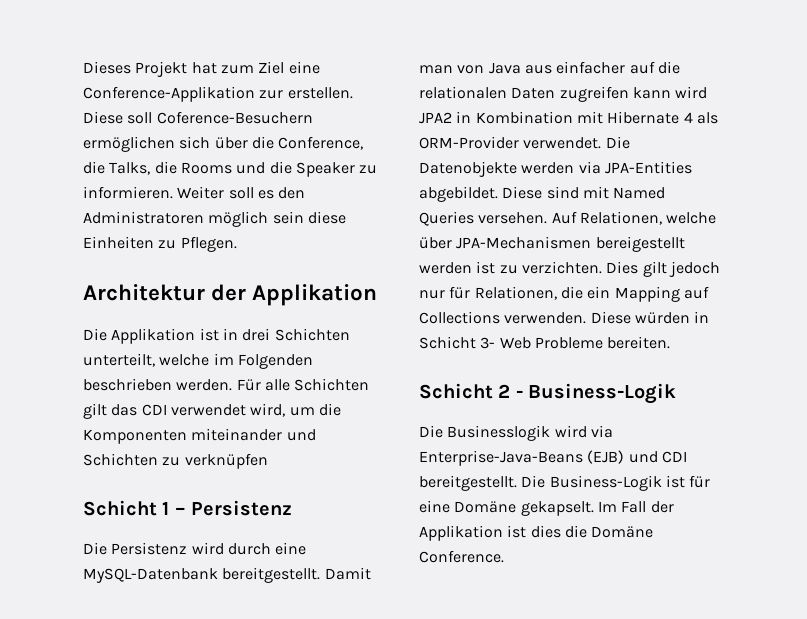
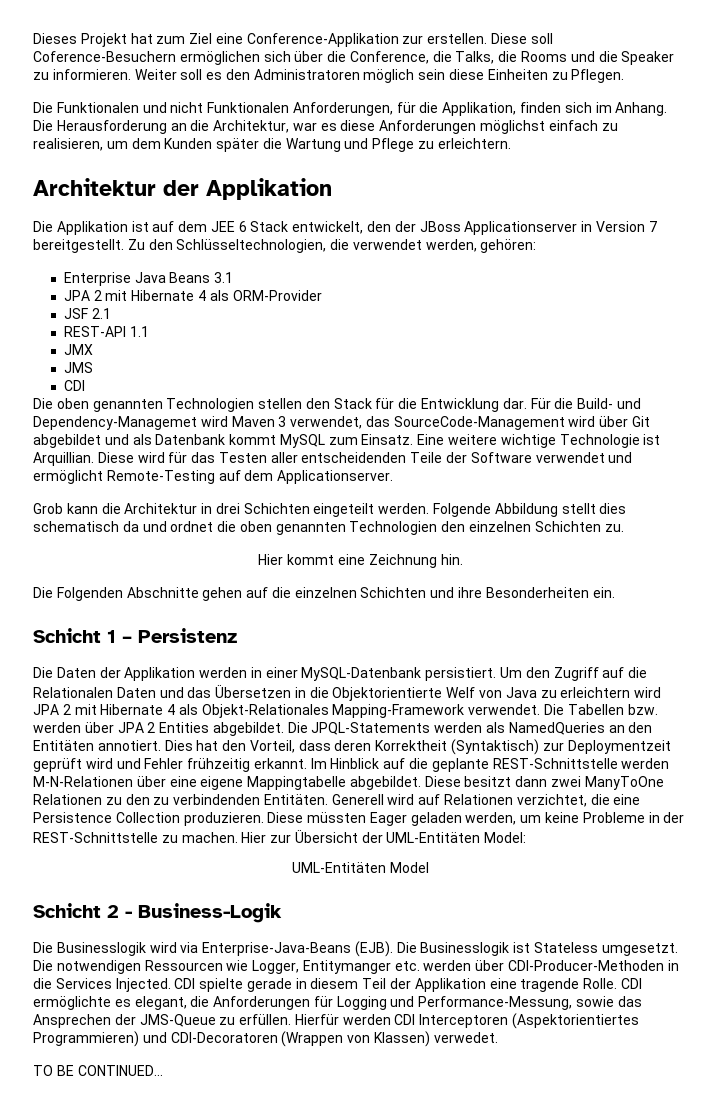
+ Die Funktionalen und nicht Funktionalen Anforderungen, für die Applikation, finden sich im Anhang. Die Herausforderung an die Architektur, war es diese Anforderungen möglichst einfach zu realisieren, um dem Kunden später die Wartung und Pflege zu erleichtern.
- Die Applikation ist in drei Schichten unterteilt, welche im Folgenden beschrieben werden. Für alle Schichten gilt das CDI verwendet wird, um die Komponenten miteinander und Schichten zu verknüpfen
+ Die Applikation ist auf dem JEE 6 Stack entwickelt, den der JBoss Applicationserver in Version 7 bereitgestellt. Zu den Schlüsseltechnologien, die verwendet werden, gehören:
+ Enterprise Java Beans 3.1
+ JPA 2 mit Hibernate 4 als ORM-Provider
+ JSF 2.1
+ REST-API 1.1
+ JMX
+ JMS
+ CDI
+ Die oben genannten Technologien stellen den Stack für die Entwicklung dar. Für die Build- und Dependency-Managemet wird Maven 3 verwendet, das SourceCode-Management wird über Git abgebildet und als Datenbank kommt MySQL zum Einsatz. Eine weitere wichtige Technologie ist Arquillian. Diese wird für das Testen aller entscheidenden Teile der Software verwendet und ermöglicht Remote-Testing auf dem Applicationserver.
+ Grob kann die Architektur in drei Schichten eingeteilt werden. Folgende Abbildung stellt dies schematisch da und ordnet die oben genannten Technologien den einzelnen Schichten zu.
+ Hier kommt eine Zeichnung hin.
+ Die Folgenden Abschnitte gehen auf die einzelnen Schichten und ihre Besonderheiten ein.
- Die Persistenz wird durch eine MySQL-Datenbank bereitgestellt. Damit man von Java aus einfacher auf die relationalen Daten zugreifen kann wird JPA2 in Kombination mit Hibernate 4 als ORM-Provider verwendet. Die Datenobjekte werden via JPA-Entities abgebildet. Diese sind mit Named Queries versehen. Auf Relationen, welche über JPA-Mechanismen bereigestellt werden ist zu verzichten. Dies gilt jedoch nur für Relationen, die ein Mapping auf Collections verwenden. Diese würden in Schicht 3- Web Probleme bereiten.
+ Die Daten der Applikation werden in einer MySQL-Datenbank persistiert. Um den Zugriff auf die Relationalen Daten und das Übersetzen in die Objektorientierte Welf von Java zu erleichtern wird JPA 2 mit Hibernate 4 als Objekt-Relationales Mapping-Framework verwendet. Die Tabellen bzw. werden über JPA 2 Entities abgebildet. Die JPQL-Statements werden als NamedQueries an den Entitäten annotiert. Dies hat den Vorteil, dass deren Korrektheit (Syntaktisch) zur Deploymentzeit geprüft wird und Fehler frühzeitig erkannt. Im Hinblick auf die geplante REST-Schnittstelle werden M-N-Relationen über eine eigene Mappingtabelle abgebildet. Diese besitzt dann zwei ManyToOne Relationen zu den zu verbindenden Entitäten. Generell wird auf Relationen verzichtet, die eine Persistence Collection produzieren. Diese müssten Eager geladen werden, um keine Probleme in der REST-Schnittstelle zu machen. Hier zur Übersicht der UML-Entitäten Model:
+ UML-Entitäten Model
- Die Businesslogik wird via Enterprise-Java-Beans (EJB) und CDI bereitgestellt. Die Business-Logik ist für eine Domäne gekapselt. Im Fall der Applikation ist dies die Domäne Conference.
+ Die Businesslogik wird via Enterprise-Java-Beans (EJB). Die Businesslogik ist Stateless umgesetzt. Die notwendigen Ressourcen wie Logger, Entitymanger etc. werden über CDI-Producer-Methoden in die Services Injected. CDI spielte gerade in diesem Teil der Applikation eine tragende Rolle. CDI ermöglichte es elegant, die Anforderungen für Logging und Performance-Messung, sowie das Ansprechen der JMS-Queue zu erfüllen. Hierfür werden CDI Interceptoren (Aspektorientiertes Programmieren) und CDI-Decoratoren (Wrappen von Klassen) verwedet.
+ TO BE CONTINUED…

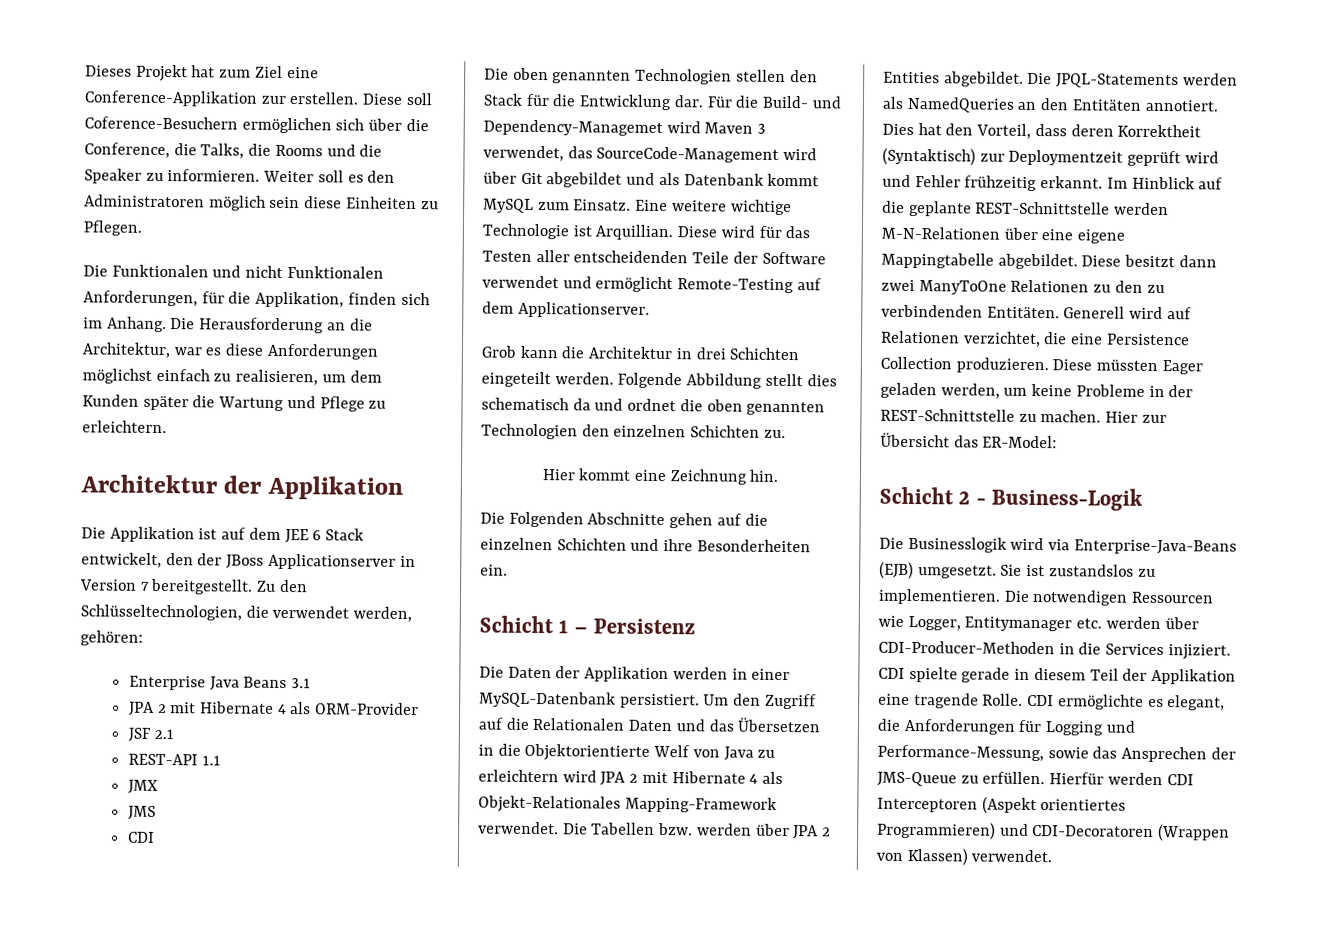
- Hier zur Übersicht der UML-Entitäten Model:
- UML-Entitäten Model
+ Hier zur Übersicht das ER-Model:
- Die Businesslogik wird via Enterprise-Java-Beans (EJB). Die Businesslogik ist Stateless umgesetzt.
+ Die Businesslogik wird via Enterprise-Java-Beans (EJB) umgesetzt. Sie ist zustandslos zu implementieren.
- Die notwendigen Ressourcen wie Logger, Entitymanger etc. werden über CDI-Producer-Methoden in die Services Injected.
+ Die notwendigen Ressourcen wie Logger, Entitymanager etc. werden über CDI-Producer-Methoden in die Services injiziert.
- Hierfür werden CDI Interceptoren (Aspektorientiertes Programmieren) und CDI-Decoratoren (Wrappen von Klassen) verwedet.
- TO BE CONTINUED…
+ Hierfür werden CDI Interceptoren (Aspekt orientiertes Programmieren) und CDI-Decoratoren (Wrappen von Klassen) verwendet.

